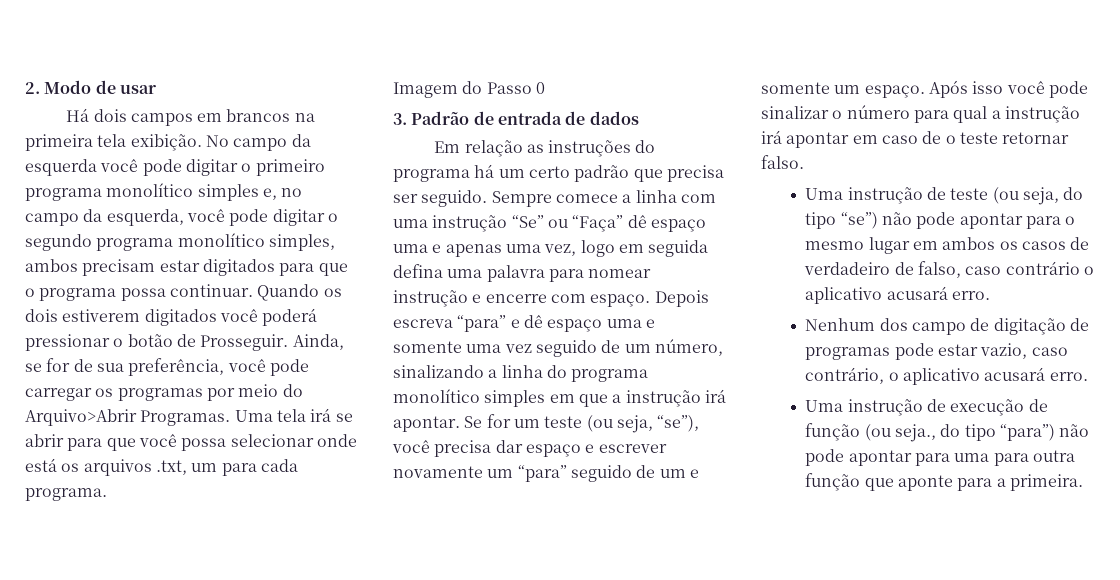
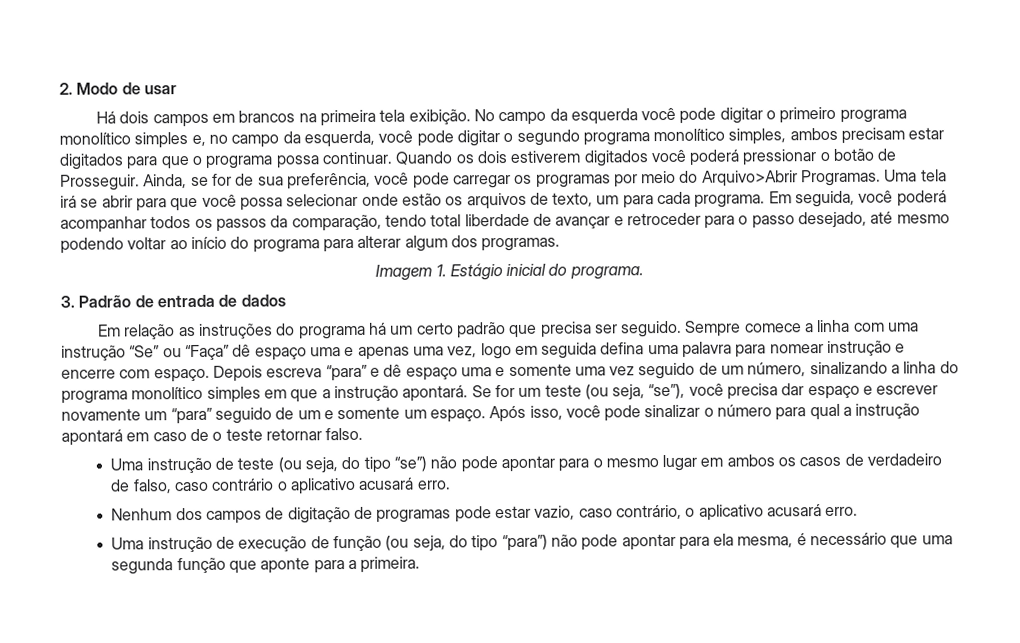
- Uma tela irá se abrir para que você possa selecionar onde está os arquivos .txt, um para cada programa.
- Imagem do Passo 0
+ Uma tela irá se abrir para que você possa selecionar onde estão os arquivos de texto, um para cada programa. Em seguida, você poderá acompanhar todos os passos da comparação, tendo total liberdade de avançar e retroceder para o passo desejado, até mesmo podendo voltar ao início do programa para alterar algum dos programas.
+ Imagem 1. Estágio inicial do programa.
- Depois escreva “para” e dê espaço uma e somente uma vez seguido de um número, sinalizando a linha do programa monolítico simples em que a instrução irá apontar.
+ Depois escreva “para” e dê espaço uma e somente uma vez seguido de um número, sinalizando a linha do programa monolítico simples em que a instrução apontará.
- Após isso você pode sinalizar o número para qual a instrução irá apontar em caso de o teste retornar falso.
+ Após isso, você pode sinalizar o número para qual a instrução apontará em caso de o teste retornar falso.
- Nenhum dos campo de digitação de programas pode estar vazio, caso contrário, o aplicativo acusará erro.
+ Nenhum dos campos de digitação de programas pode estar vazio, caso contrário, o aplicativo acusará erro.
- Uma instrução de execução de função (ou seja., do tipo “para”) não pode apontar para uma para outra função que aponte para a primeira.
+ Uma instrução de execução de função (ou seja, do tipo “para”) não pode apontar para ela mesma, é necessário que uma segunda função que aponte para a primeira.

